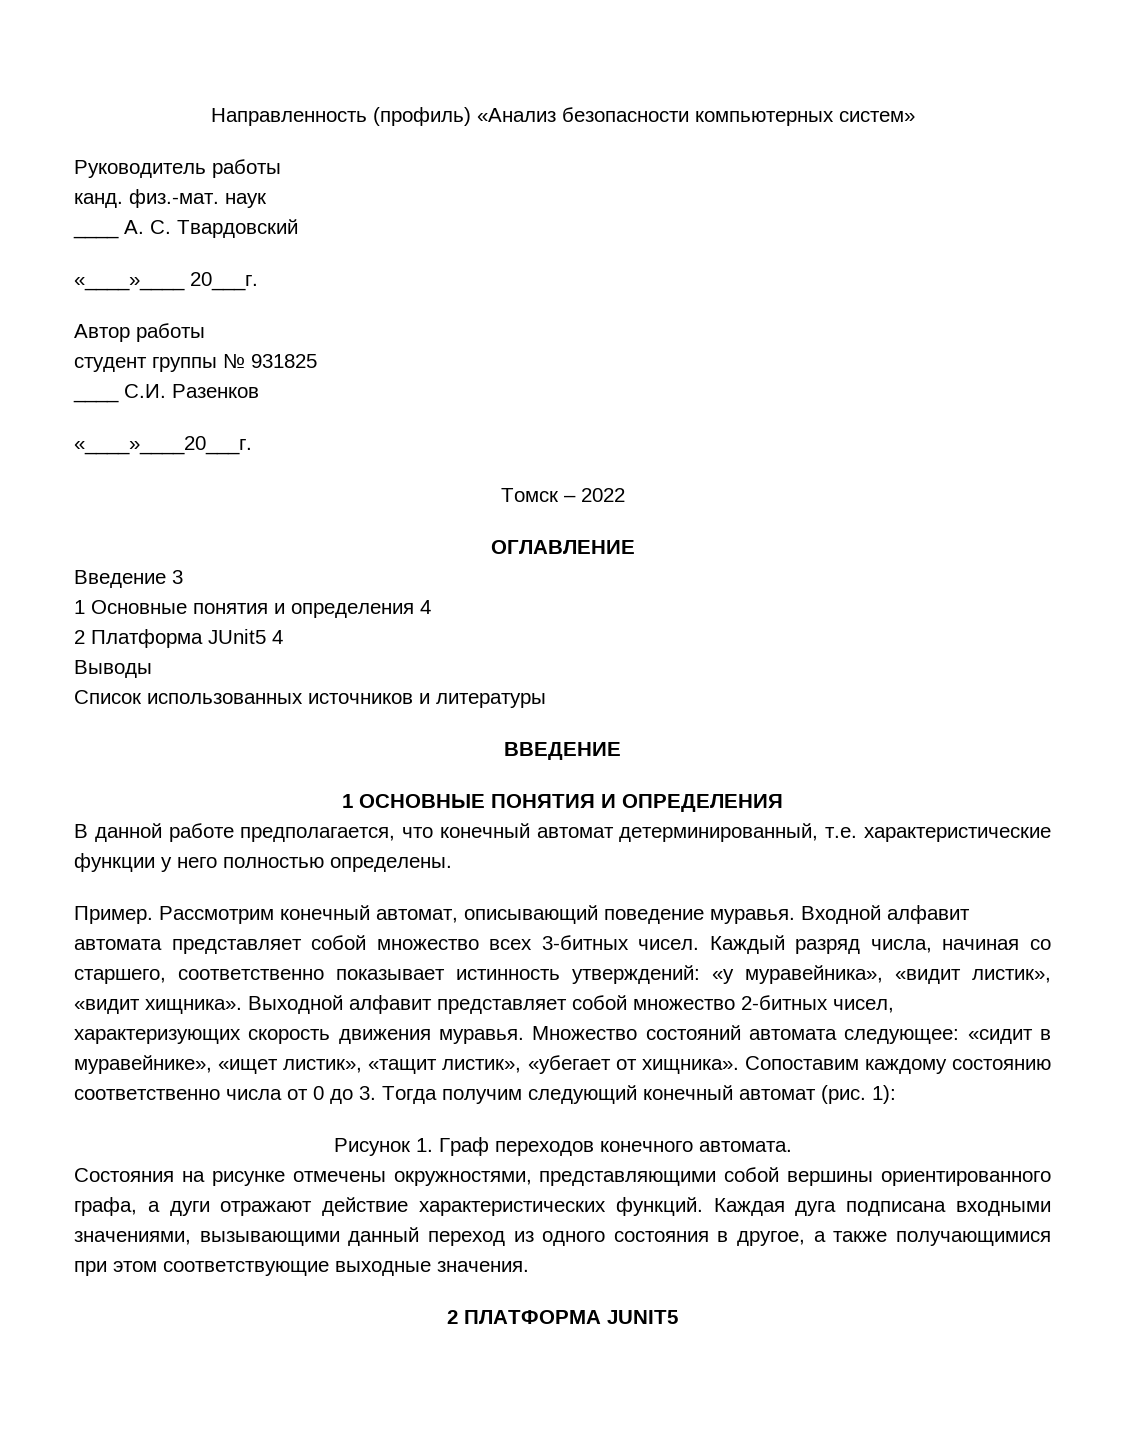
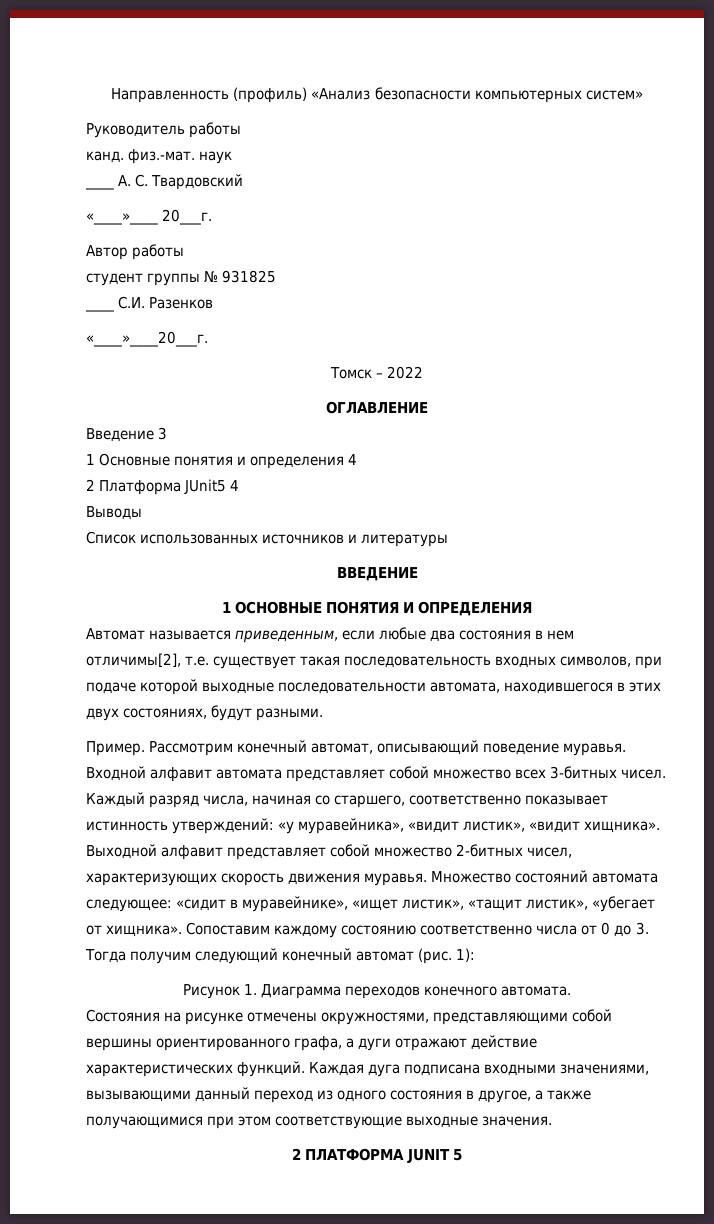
- В данной работе предполагается, что конечный автомат детерминированный, т.е. характеристические функции у него полностью определены.
+ Автомат называется приведенным, если любые два состояния в нем отличимы[2], т.е. существует такая последовательность входных символов, при подаче которой выходные последовательности автомата, находившегося в этих двух состояниях, будут разными.
- Рисунок 1. Граф переходов конечного автомата.
+ Рисунок 1. Диаграмма переходов конечного автомата.
- 2 ПЛАТФОРМА JUNIT5
+ 2 ПЛАТФОРМА JUNIT 5

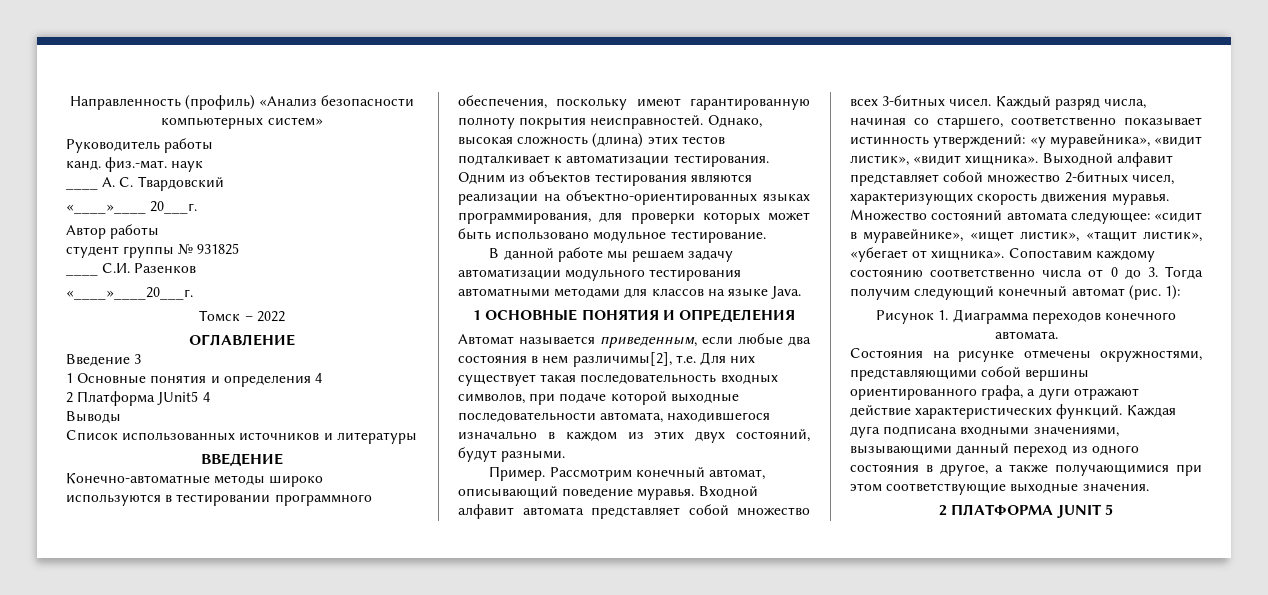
+ Конечно-автоматные методы широко используются в тестировании программного обеспечения, поскольку имеют гарантированную полноту покрытия неисправностей. Однако, высокая сложность (длина) этих тестов подталкивает к автоматизации тестирования. Одним из объектов тестирования являются реализации на объектно-ориентированных языках программирования, для проверки которых может быть использовано модульное тестирование.
+ В данной работе мы решаем задачу автоматизации модульного тестирования автоматными методами для классов на языке Java.
- Автомат называется приведенным, если любые два состояния в нем отличимы[2], т.е. существует такая последовательность входных символов, при подаче которой выходные последовательности автомата, находившегося в этих двух состояниях, будут разными.
+ Автомат называется приведенным, если любые два состояния в нем различимы[2], т.е. Для них существует такая последовательность входных символов, при подаче которой выходные последовательности автомата, находившегося изначально в каждом из этих двух состояний, будут разными.

